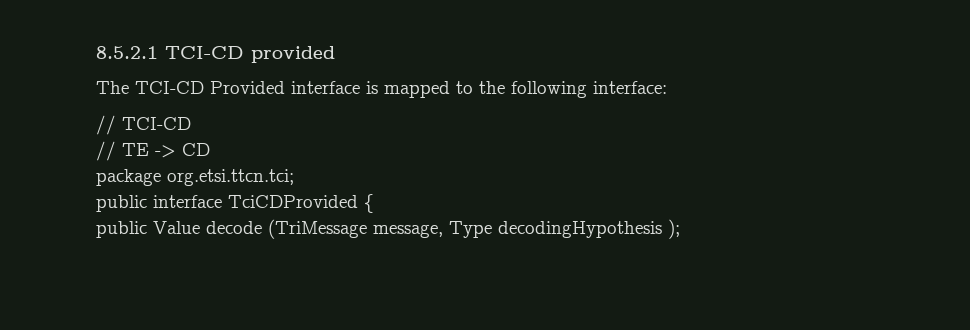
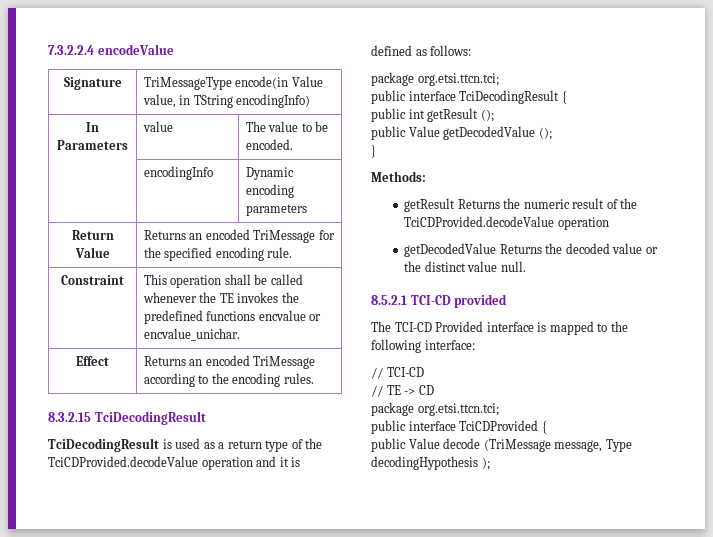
+ 7.3.2.2.4 encodeValue
+ Signature | TriMessageType encode(in Value value, in TString encodingInfo)
+ In Parameters | value | The value to be encoded.
+ | encodingInfo | Dynamic encoding parameters
+ Return Value | Returns an encoded TriMessage for the specified encoding rule.
+ Constraint | This operation shall be called whenever the TE invokes the predefined functions encvalue or encvalue_unichar.
+ Effect | Returns an encoded TriMessage according to the encoding rules.
+ 8.3.2.15 TciDecodingResult
+ TciDecodingResult is used as a return type of the TciCDProvided.decodeValue operation and it is defined as follows:
+ package org.etsi.ttcn.tci;
+ public interface TciDecodingResult {
+ public int getResult ();
+ public Value getDecodedValue ();
+ }
+ Methods:
+ getResult Returns the numeric result of the TciCDProvided.decodeValue operation
+ getDecodedValue Returns the decoded value or the distinct value null.

